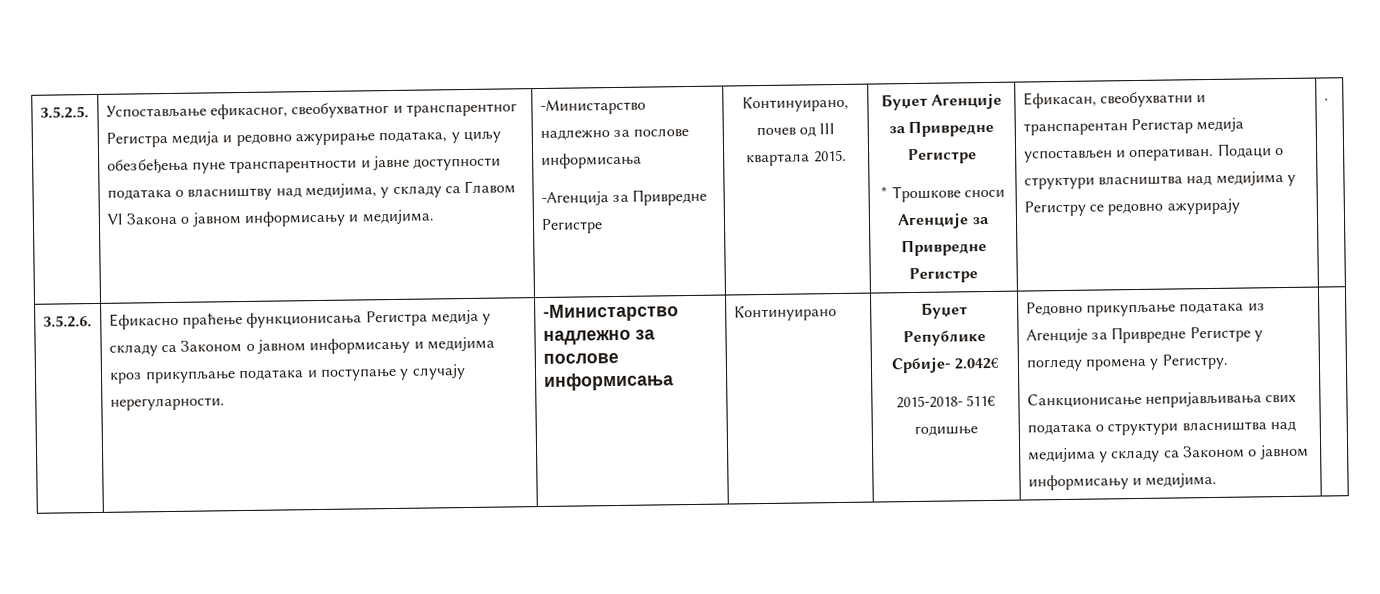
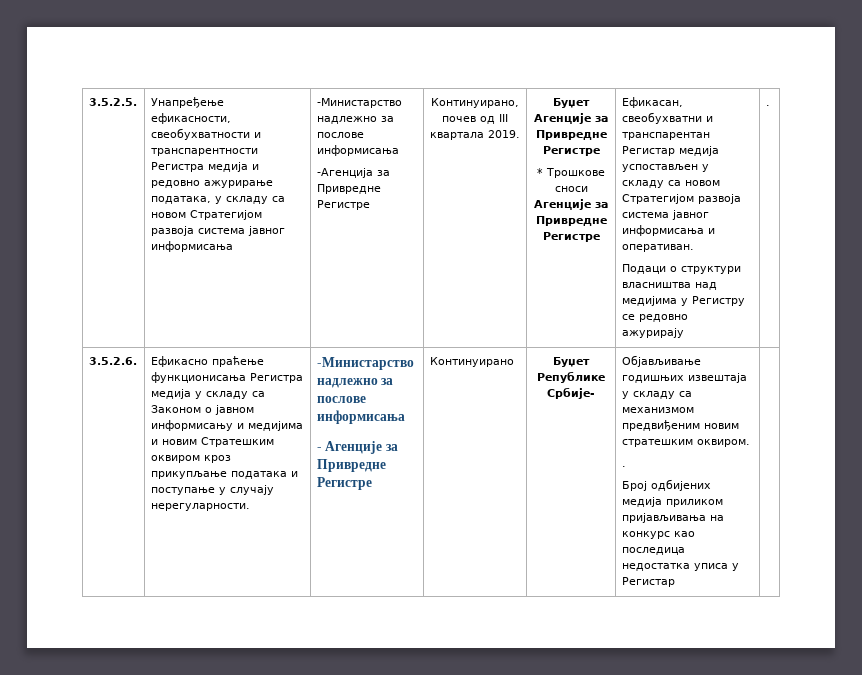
- Успостављање ефикасног, свеобухватног и транспарентног Регистра медија и редовно ажурирање података, у циљу обезбеђења пуне транспарентности и јавне доступности података о власништву над медијима, у складу са Главом VI Закона о јавном информисању и медијима.
+ Унапређење ефикасности, свеобухватности и транспарентности Регистра медија и редовно ажурирање података, у складу са новом Стратегијом развоја система јавног информисања
- Континуирано, почев од III квартала 2015.
+ Континуирано, почев од III квартала 2019.
- Ефикасан, свеобухватни и транспарентан Регистар медија успостављен и оперативан. Подаци о структури власништва над медијима у Регистру се редовно ажурирају
+ Ефикасан, свеобухватни и транспарентан Регистар медија успостављен у складу са новом Стратегијом развоја система јавног информисања и оперативан.
+ Подаци о структури власништва над медијима у Регистру се редовно ажурирају
- Ефикасно праћење функционисања Регистра медија у складу са Законом о јавном информисању и медијима кроз прикупљање података и поступање у случају нерегуларности.
+ Ефикасно праћење функционисања Регистра медија у складу са Законом о јавном информисању и медијима и новим Стратешким оквиром кроз прикупљање података и поступање у случају нерегуларности.
+ - Агенције за Привредне Регистре
- Буџет Републике Србије- 2.042€
- 2015-2018- 511€ годишње | Редовно прикупљање података из Агенције за Привредне Регистре у погледу промена у Регистру.
- Санкционисање непријављивања свих података о структури власништва над медијима у складу са Законом о јавном информисању и медијима.
+ Буџет Републике Србије- | Објављивање годишњих извештаја у складу са механизмом предвиђеним новим стратешким оквиром.
+ .
+ Број одбијених медија приликом пријављивања на конкурс као последица недостатка уписа у Регистар

